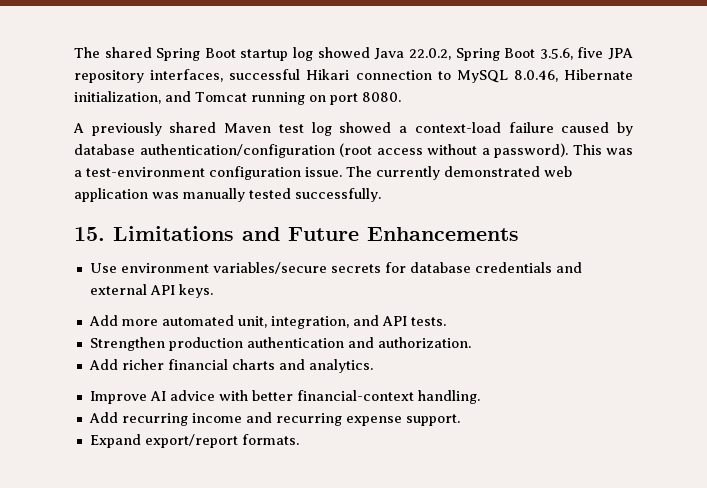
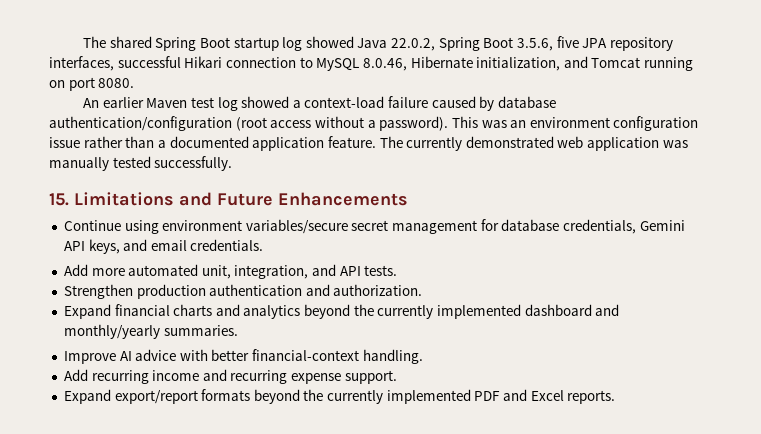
- A previously shared Maven test log showed a context-load failure caused by database authentication/configuration (root access without a password).
+ An earlier Maven test log showed a context-load failure caused by database authentication/configuration (root access without a password).
- This was a test-environment configuration issue.
+ This was an environment configuration issue rather than a documented application feature.
- Use environment variables/secure secrets for database credentials and external API keys.
+ Continue using environment variables/secure secret management for database credentials, Gemini API keys, and email credentials.
- Add richer financial charts and analytics.
+ Expand financial charts and analytics beyond the currently implemented dashboard and monthly/yearly summaries.
- Expand export/report formats.
+ Expand export/report formats beyond the currently implemented PDF and Excel reports.

